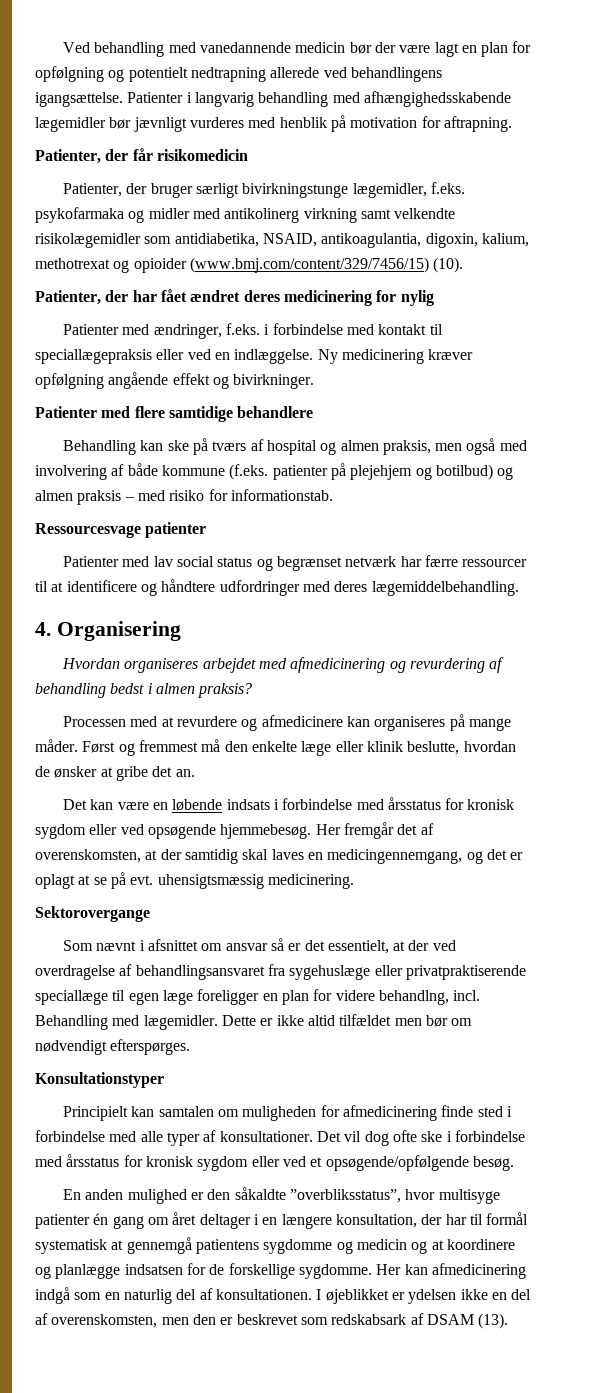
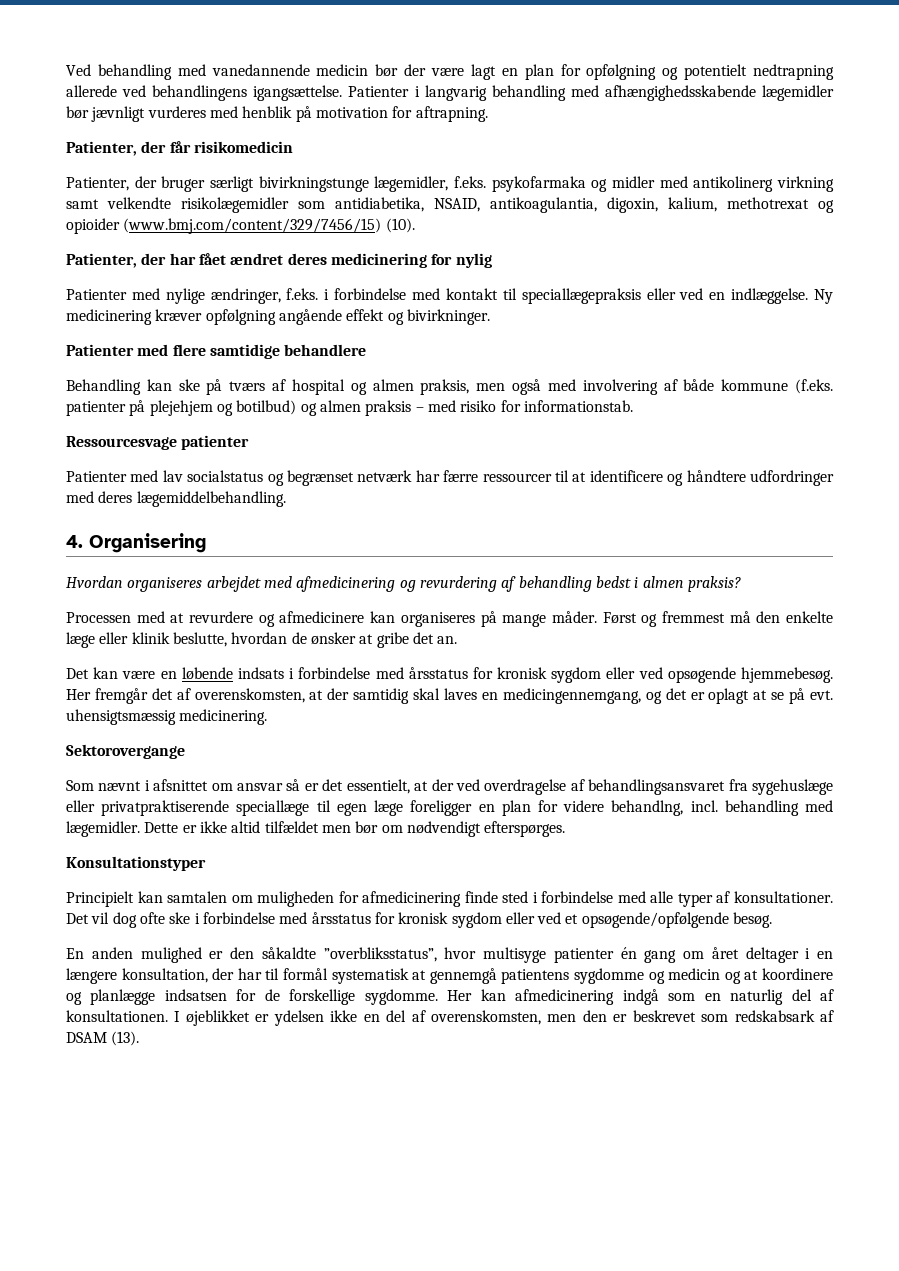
- Patienter med ændringer, f.eks. i forbindelse med kontakt til speciallægepraksis eller ved en indlæggelse.
+ Patienter med nylige ændringer, f.eks. i forbindelse med kontakt til speciallægepraksis eller ved en indlæggelse.
- Patienter med lav social status og begrænset netværk har færre ressourcer til at identificere og håndtere udfordringer med deres lægemiddelbehandling.
+ Patienter med lav socialstatus og begrænset netværk har færre ressourcer til at identificere og håndtere udfordringer med deres lægemiddelbehandling.
- Som nævnt i afsnittet om ansvar så er det essentielt, at der ved overdragelse af behandlingsansvaret fra sygehuslæge eller privatpraktiserende speciallæge til egen læge foreligger en plan for videre behandlng, incl. Behandling med lægemidler.
+ Som nævnt i afsnittet om ansvar så er det essentielt, at der ved overdragelse af behandlingsansvaret fra sygehuslæge eller privatpraktiserende speciallæge til egen læge foreligger en plan for videre behandlng, incl. behandling med lægemidler.

